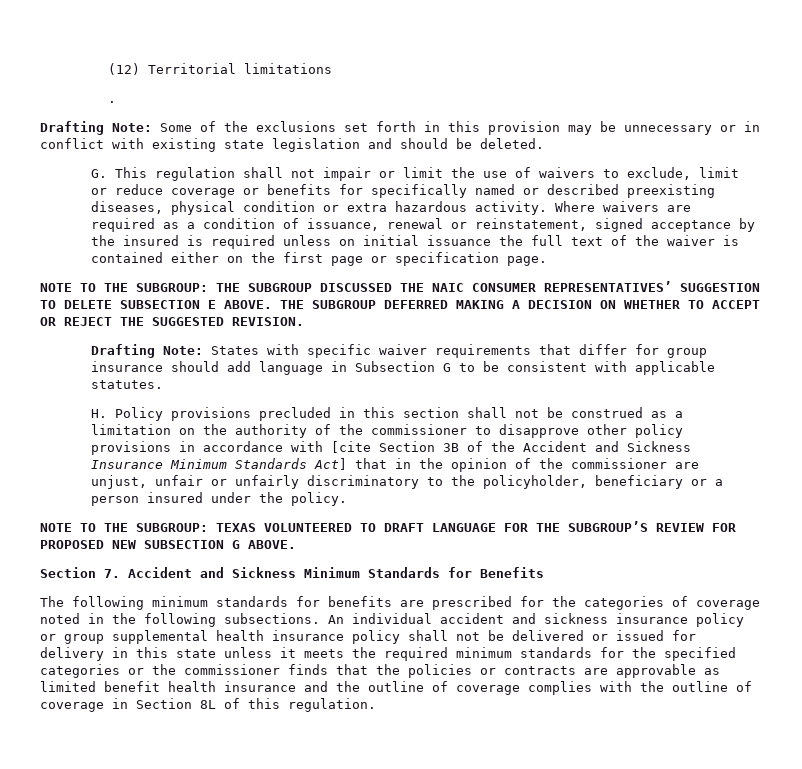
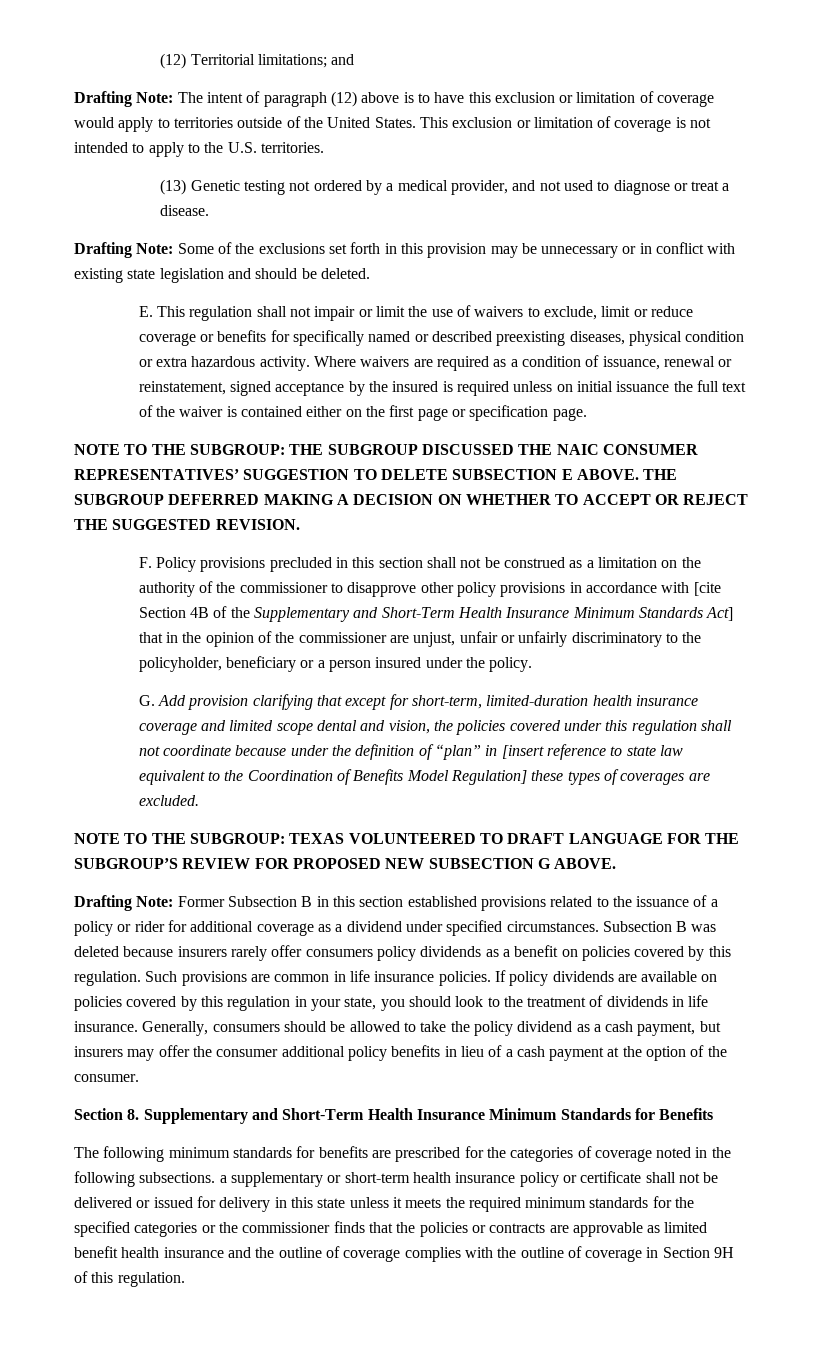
- (12) Territorial limitations
- .
+ (12) Territorial limitations; and
+ Drafting Note: The intent of paragraph (12) above is to have this exclusion or limitation of coverage would apply to territories outside of the United States. This exclusion or limitation of coverage is not intended to apply to the U.S. territories.
+ (13) Genetic testing not ordered by a medical provider, and not used to diagnose or treat a disease.
- G. This regulation shall not impair or limit the use of waivers to exclude, limit or reduce coverage or benefits for specifically named or described preexisting diseases, physical condition or extra hazardous activity.
+ E. This regulation shall not impair or limit the use of waivers to exclude, limit or reduce coverage or benefits for specifically named or described preexisting diseases, physical condition or extra hazardous activity.
- Drafting Note: States with specific waiver requirements that differ for group insurance should add language in Subsection G to be consistent with applicable statutes.
- H. Policy provisions precluded in this section shall not be construed as a limitation on the authority of the commissioner to disapprove other policy provisions in accordance with [cite Section 3B of the Accident and Sickness Insurance Minimum Standards Act] that in the opinion of the commissioner are unjust, unfair or unfairly discriminatory to the policyholder, beneficiary or a person insured under the policy.
+ F. Policy provisions precluded in this section shall not be construed as a limitation on the authority of the commissioner to disapprove other policy provisions in accordance with [cite Section 4B of the Supplementary and Short-Term Health Insurance Minimum Standards Act] that in the opinion of the commissioner are unjust, unfair or unfairly discriminatory to the policyholder, beneficiary or a person insured under the policy.
+ G. Add provision clarifying that except for short-term, limited-duration health insurance coverage and limited scope dental and vision, the policies covered under this regulation shall not coordinate because under the definition of “plan” in [insert reference to state law equivalent to the Coordination of Benefits Model Regulation] these types of coverages are excluded.
- Section 7. Accident and Sickness Minimum Standards for Benefits
+ Drafting Note: Former Subsection B in this section established provisions related to the issuance of a policy or rider for additional coverage as a dividend under specified circumstances. Subsection B was deleted because insurers rarely offer consumers policy dividends as a benefit on policies covered by this regulation. Such provisions are common in life insurance policies. If policy dividends are available on policies covered by this regulation in your state, you should look to the treatment of dividends in life insurance. Generally, consumers should be allowed to take the policy dividend as a cash payment, but insurers may offer the consumer additional policy benefits in lieu of a cash payment at the option of the consumer.
+ Section 8. Supplementary and Short-Term Health Insurance Minimum Standards for Benefits
- The following minimum standards for benefits are prescribed for the categories of coverage noted in the following subsections. An individual accident and sickness insurance policy or group supplemental health insurance policy shall not be delivered or issued for delivery in this state unless it meets the required minimum standards for the specified categories or the commissioner finds that the policies or contracts are approvable as limited benefit health insurance and the outline of coverage complies with the outline of coverage in Section 8L of this regulation.
+ The following minimum standards for benefits are prescribed for the categories of coverage noted in the following subsections. a supplementary or short-term health insurance policy or certificate shall not be delivered or issued for delivery in this state unless it meets the required minimum standards for the specified categories or the commissioner finds that the policies or contracts are approvable as limited benefit health insurance and the outline of coverage complies with the outline of coverage in Section 9H of this regulation.

